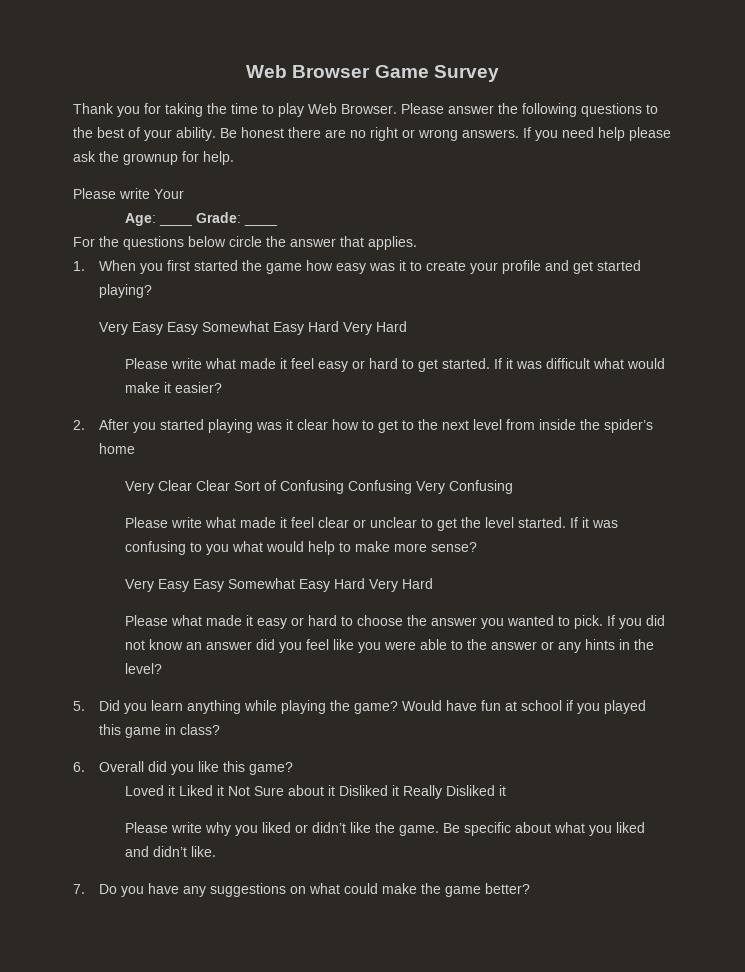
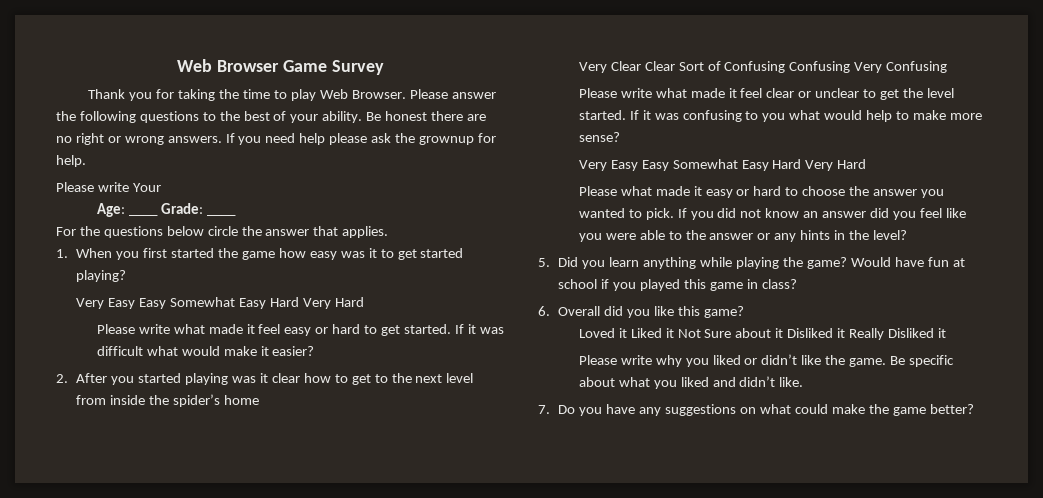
- 1. When you first started the game how easy was it to create your profile and get started playing?
+ 1. When you first started the game how easy was it to get started playing?

